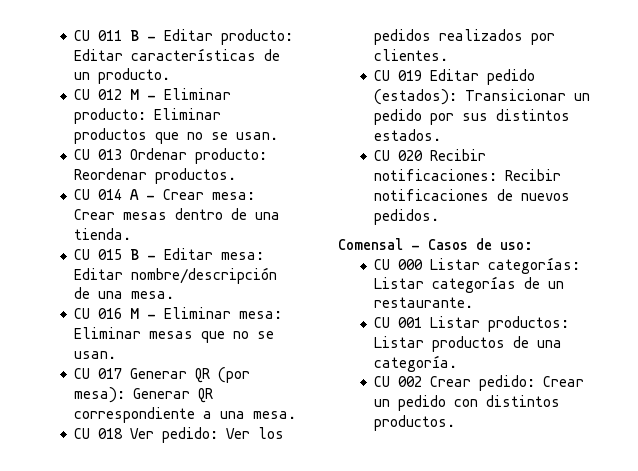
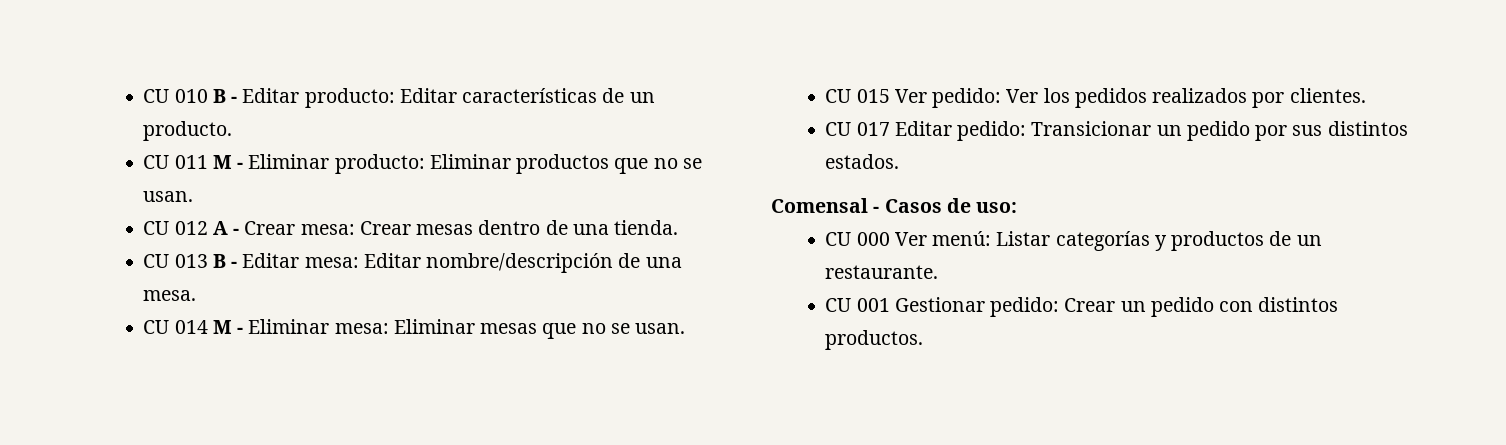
- CU 011 B - Editar producto: Editar características de un producto.
+ CU 010 B - Editar producto: Editar características de un producto.
- CU 012 M - Eliminar producto: Eliminar productos que no se usan.
+ CU 011 M - Eliminar producto: Eliminar productos que no se usan.
- CU 013 Ordenar producto: Reordenar productos.
- CU 014 A - Crear mesa: Crear mesas dentro de una tienda.
+ CU 012 A - Crear mesa: Crear mesas dentro de una tienda.
- CU 015 B - Editar mesa: Editar nombre/descripción de una mesa.
+ CU 013 B - Editar mesa: Editar nombre/descripción de una mesa.
- CU 016 M - Eliminar mesa: Eliminar mesas que no se usan.
+ CU 014 M - Eliminar mesa: Eliminar mesas que no se usan.
- CU 017 Generar QR (por mesa): Generar QR correspondiente a una mesa.
- CU 018 Ver pedido: Ver los pedidos realizados por clientes.
+ CU 015 Ver pedido: Ver los pedidos realizados por clientes.
- CU 019 Editar pedido (estados): Transicionar un pedido por sus distintos estados.
+ CU 017 Editar pedido: Transicionar un pedido por sus distintos estados.
- CU 020 Recibir notificaciones: Recibir notificaciones de nuevos pedidos.
- CU 000 Listar categorías: Listar categorías de un restaurante.
+ CU 000 Ver menú: Listar categorías y productos de un restaurante.
- CU 001 Listar productos: Listar productos de una categoría.
- CU 002 Crear pedido: Crear un pedido con distintos productos.
+ CU 001 Gestionar pedido: Crear un pedido con distintos productos.

